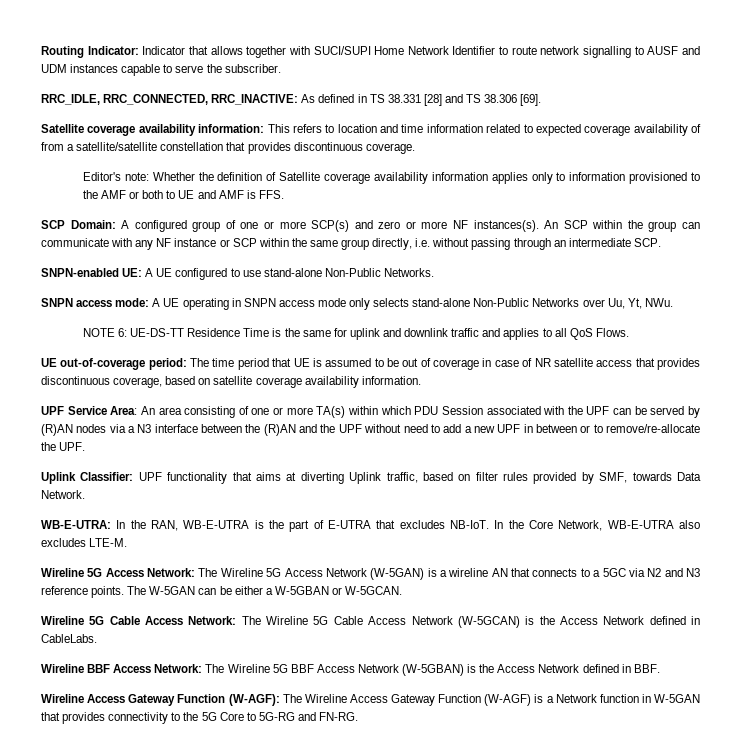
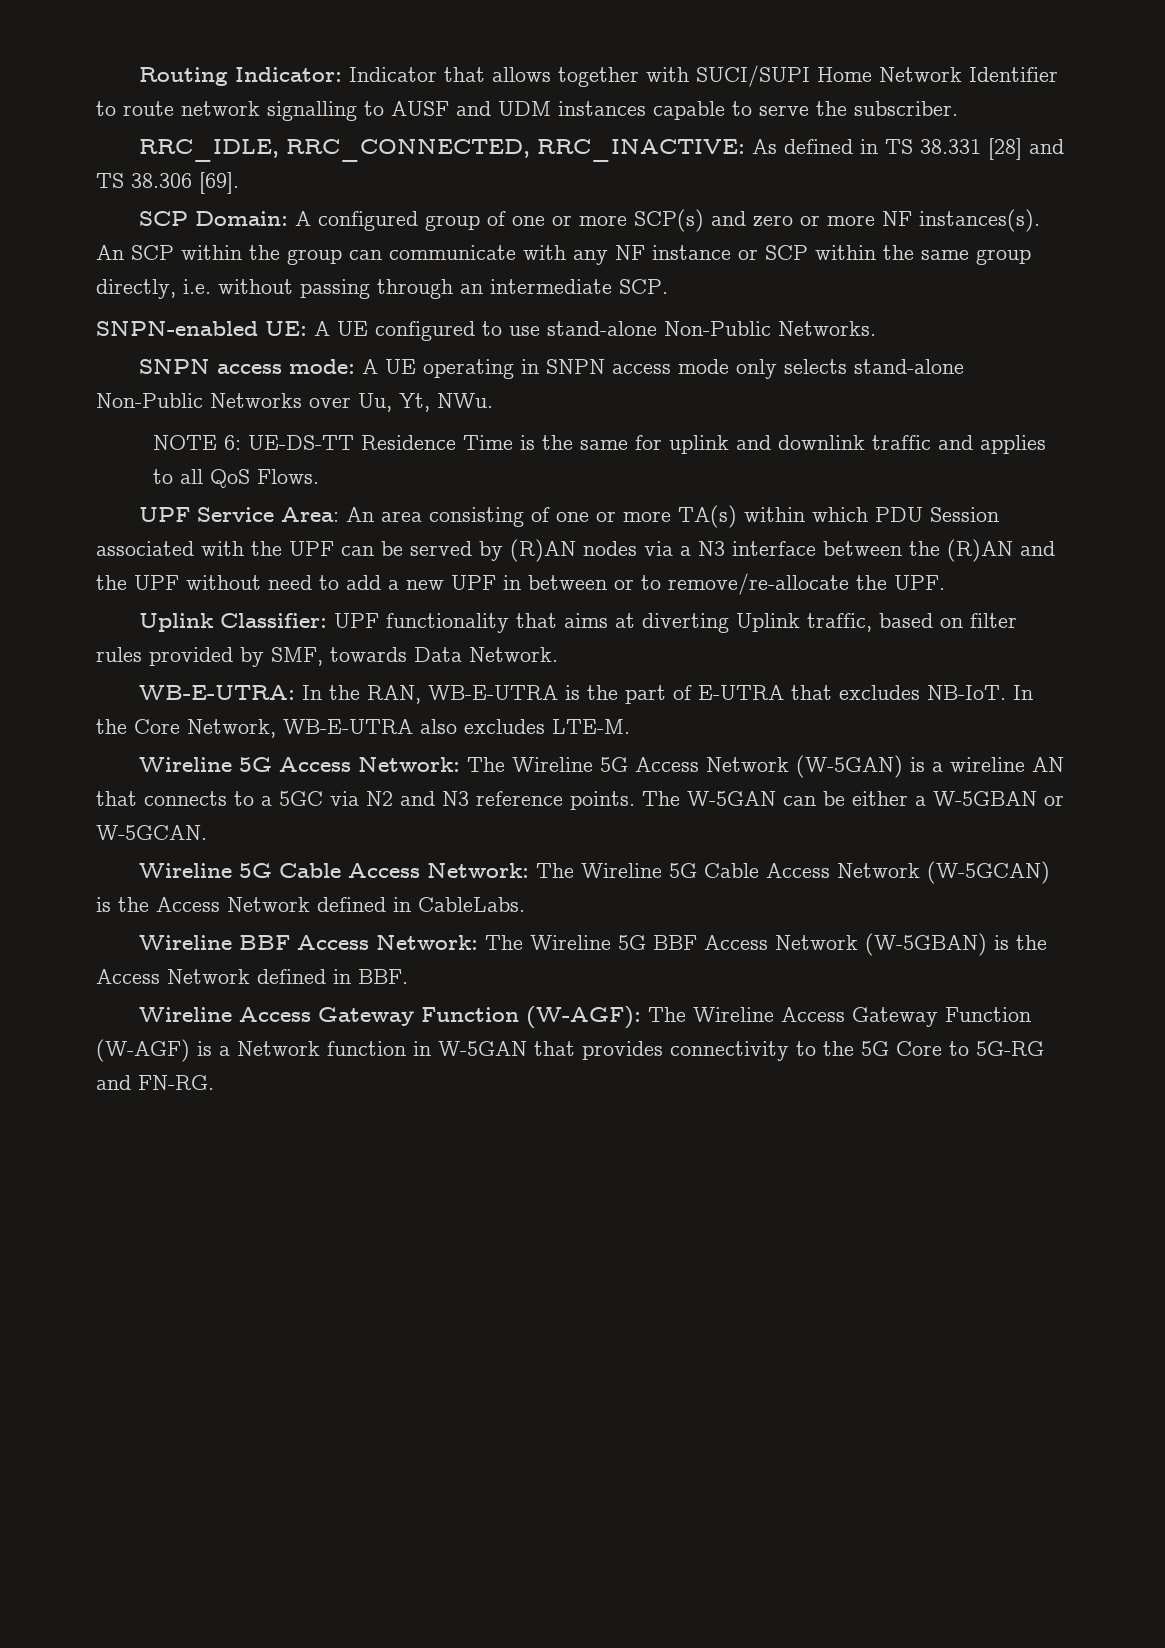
- Satellite coverage availability information: This refers to location and time information related to expected coverage availability of from a satellite/satellite constellation that provides discontinuous coverage.
- Editor's note: Whether the definition of Satellite coverage availability information applies only to information provisioned to the AMF or both to UE and AMF is FFS.
- UE out-of-coverage period: The time period that UE is assumed to be out of coverage in case of NR satellite access that provides discontinuous coverage, based on satellite coverage availability information.

